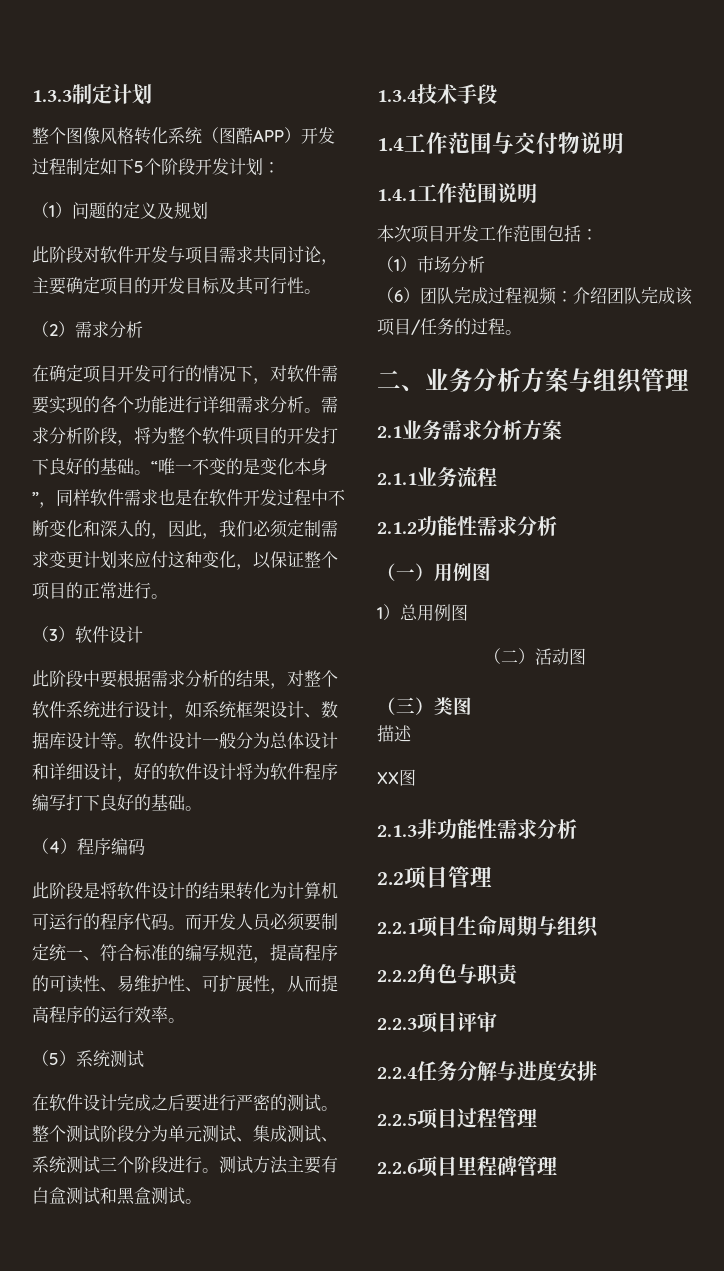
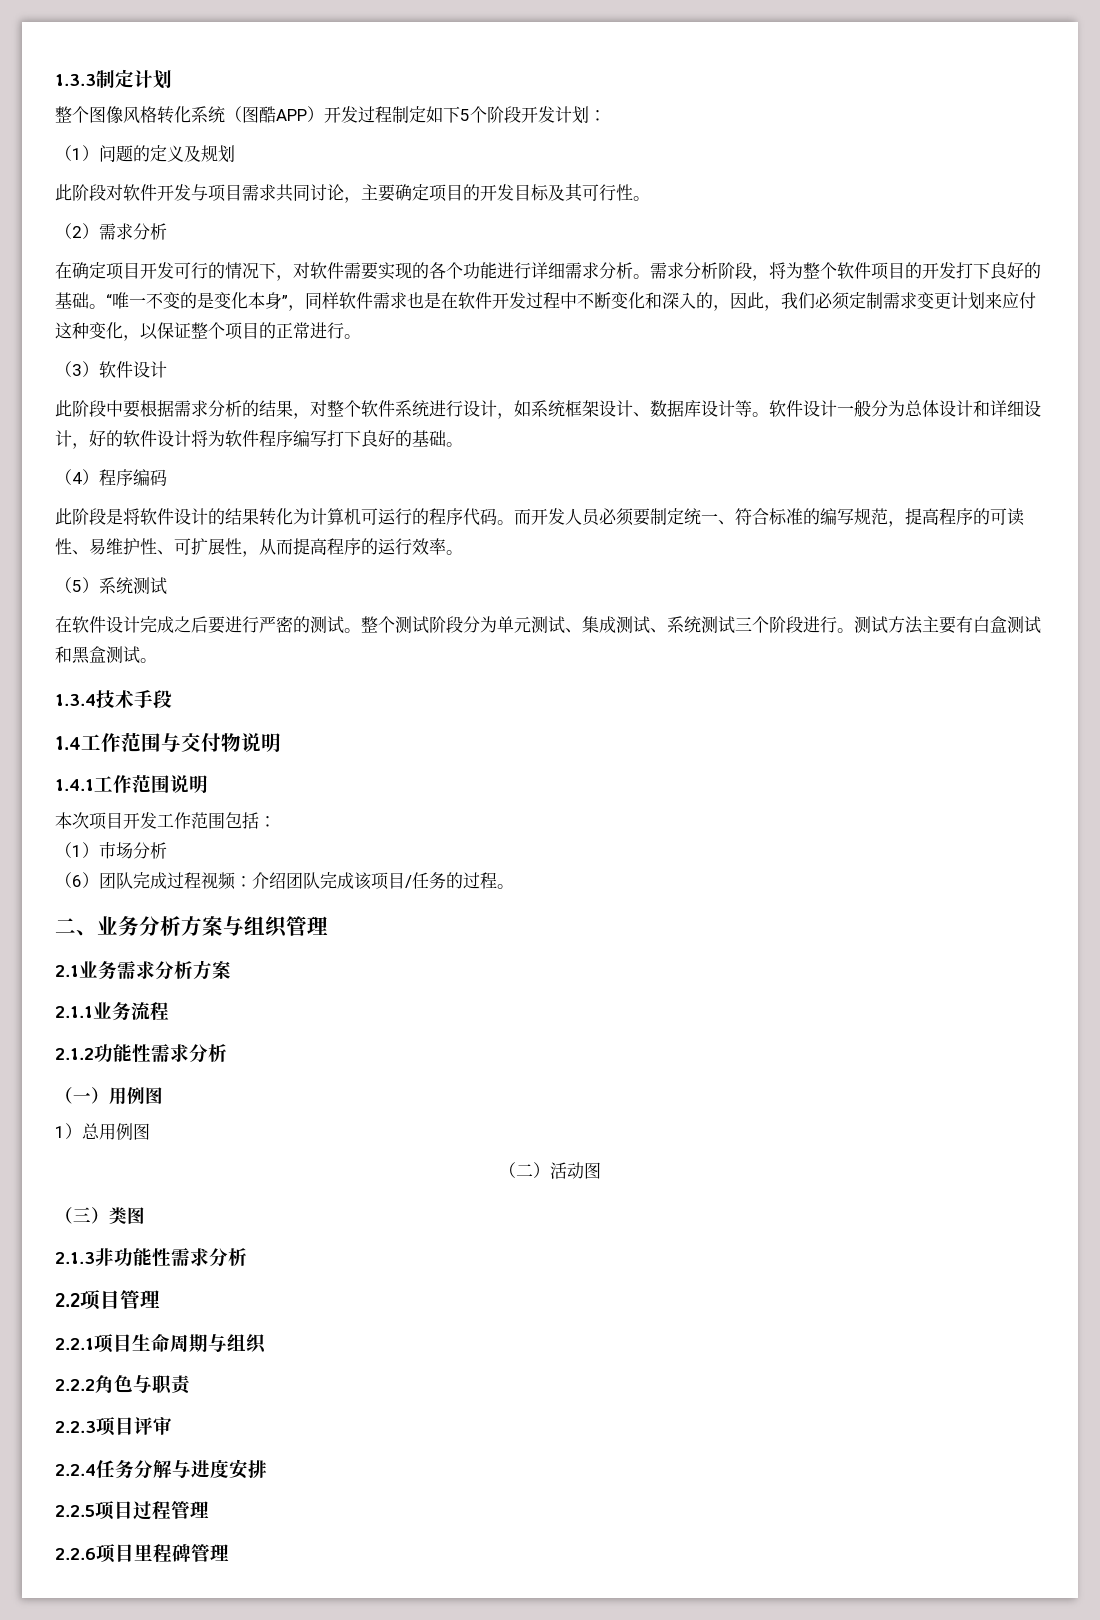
- 描述
- XX图

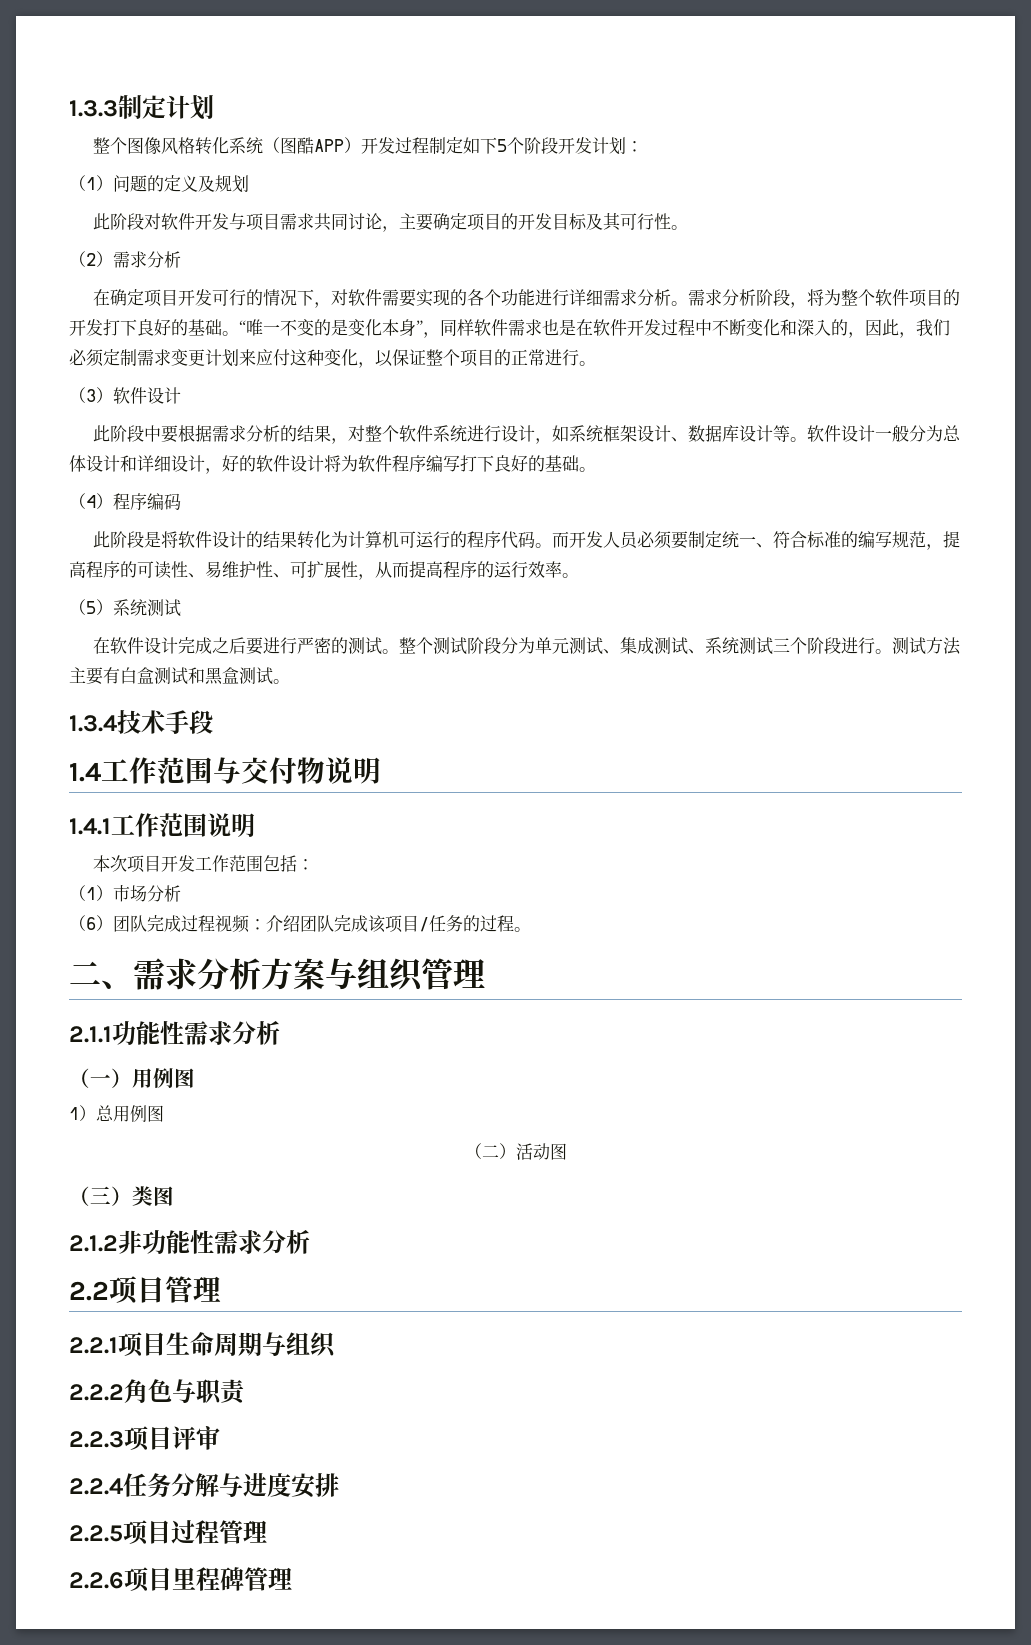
- 二、业务分析方案与组织管理
+ 二、需求分析方案与组织管理
- 2.1业务需求分析方案
- 2.1.1业务流程
- 2.1.2功能性需求分析
+ 2.1.1功能性需求分析
- 2.1.3非功能性需求分析
+ 2.1.2非功能性需求分析

